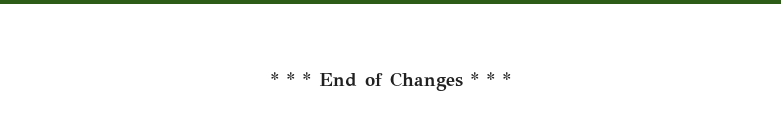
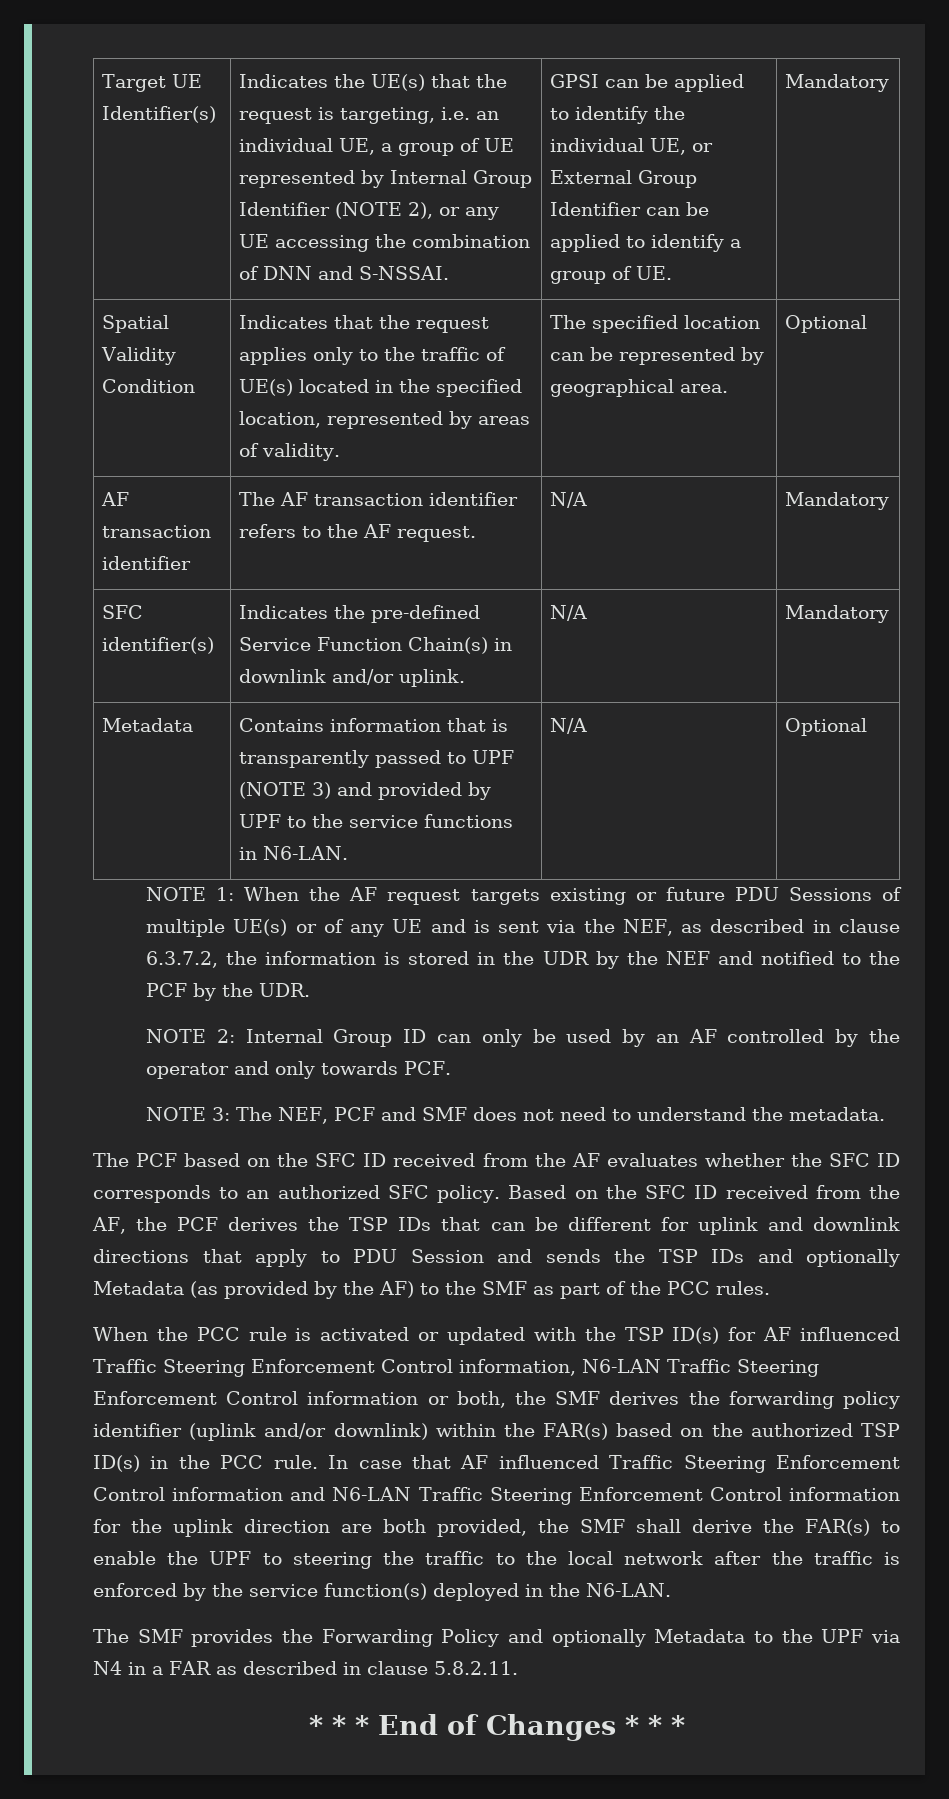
+ Target UE Identifier(s) | Indicates the UE(s) that the request is targeting, i.e. an individual UE, a group of UE represented by Internal Group Identifier (NOTE 2), or any UE accessing the combination of DNN and S-NSSAI. | GPSI can be applied to identify the individual UE, or External Group Identifier can be applied to identify a group of UE. | Mandatory
+ Spatial Validity Condition | Indicates that the request applies only to the traffic of UE(s) located in the specified location, represented by areas of validity. | The specified location can be represented by geographical area. | Optional
+ AF transaction identifier | The AF transaction identifier refers to the AF request. | N/A | Mandatory
+ SFC identifier(s) | Indicates the pre-defined Service Function Chain(s) in downlink and/or uplink. | N/A | Mandatory
+ Metadata | Contains information that is transparently passed to UPF (NOTE 3) and provided by UPF to the service functions in N6-LAN. | N/A | Optional
+ NOTE 1: When the AF request targets existing or future PDU Sessions of multiple UE(s) or of any UE and is sent via the NEF, as described in clause 6.3.7.2, the information is stored in the UDR by the NEF and notified to the PCF by the UDR.
+ NOTE 2: Internal Group ID can only be used by an AF controlled by the operator and only towards PCF.
+ NOTE 3: The NEF, PCF and SMF does not need to understand the metadata.
+ The PCF based on the SFC ID received from the AF evaluates whether the SFC ID corresponds to an authorized SFC policy. Based on the SFC ID received from the AF, the PCF derives the TSP IDs that can be different for uplink and downlink directions that apply to PDU Session and sends the TSP IDs and optionally Metadata (as provided by the AF) to the SMF as part of the PCC rules.
+ When the PCC rule is activated or updated with the TSP ID(s) for AF influenced Traffic Steering Enforcement Control information, N6-LAN Traffic Steering Enforcement Control information or both, the SMF derives the forwarding policy identifier (uplink and/or downlink) within the FAR(s) based on the authorized TSP ID(s) in the PCC rule. In case that AF influenced Traffic Steering Enforcement Control information and N6-LAN Traffic Steering Enforcement Control information for the uplink direction are both provided, the SMF shall derive the FAR(s) to enable the UPF to steering the traffic to the local network after the traffic is enforced by the service function(s) deployed in the N6-LAN.
+ The SMF provides the Forwarding Policy and optionally Metadata to the UPF via N4 in a FAR as described in clause 5.8.2.11.

